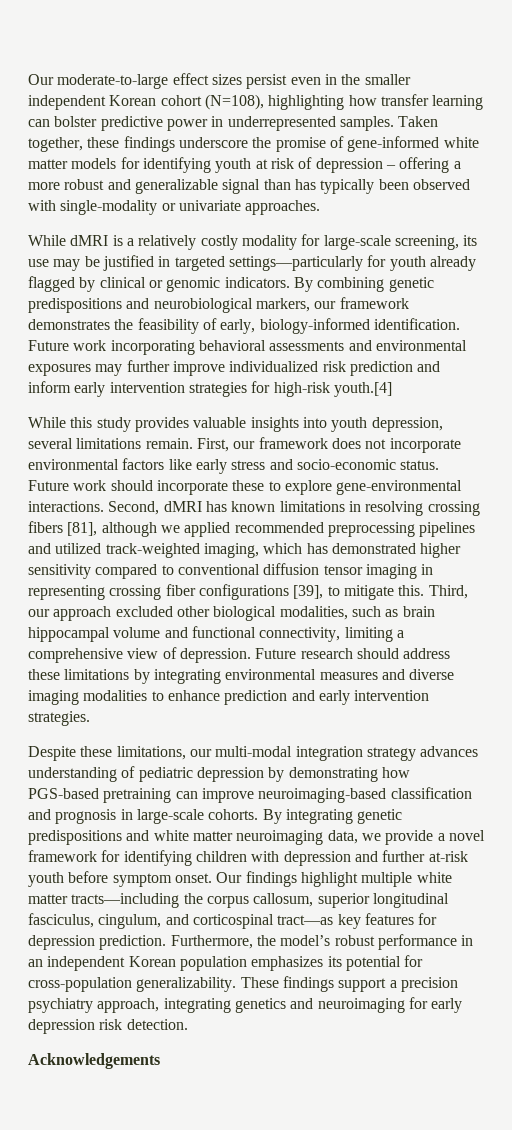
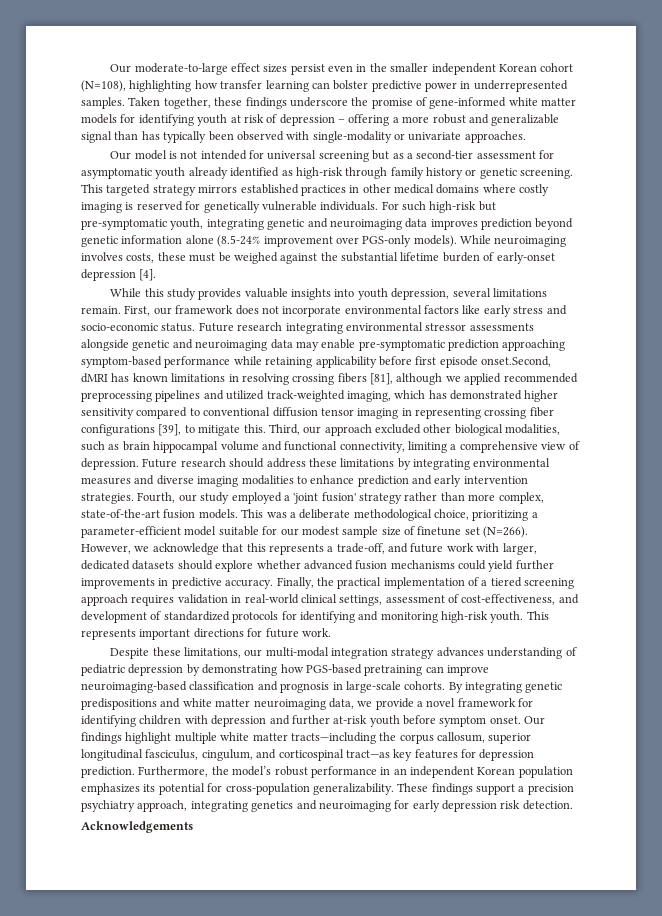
- While dMRI is a relatively costly modality for large-scale screening, its use may be justified in targeted settings—particularly for youth already flagged by clinical or genomic indicators. By combining genetic predispositions and neurobiological markers, our framework demonstrates the feasibility of early, biology-informed identification. Future work incorporating behavioral assessments and environmental exposures may further improve individualized risk prediction and inform early intervention strategies for high-risk youth.[4]
+ Our model is not intended for universal screening but as a second-tier assessment for asymptomatic youth already identified as high-risk through family history or genetic screening. This targeted strategy mirrors established practices in other medical domains where costly imaging is reserved for genetically vulnerable individuals. For such high-risk but pre-symptomatic youth, integrating genetic and neuroimaging data improves prediction beyond genetic information alone (8.5-24% improvement over PGS-only models). While neuroimaging involves costs, these must be weighed against the substantial lifetime burden of early-onset depression [4].
- Future work should incorporate these to explore gene-environmental interactions. Second, dMRI has known limitations in resolving crossing fibers [81], although we applied recommended preprocessing pipelines and utilized track-weighted imaging, which has demonstrated higher sensitivity compared to conventional diffusion tensor imaging in representing crossing fiber configurations [39], to mitigate this.
+ Future research integrating environmental stressor assessments alongside genetic and neuroimaging data may enable pre-symptomatic prediction approaching symptom-based performance while retaining applicability before first episode onset.Second, dMRI has known limitations in resolving crossing fibers [81], although we applied recommended preprocessing pipelines and utilized track-weighted imaging, which has demonstrated higher sensitivity compared to conventional diffusion tensor imaging in representing crossing fiber configurations [39], to mitigate this.
+ Fourth, our study employed a 'joint fusion' strategy rather than more complex, state-of-the-art fusion models. This was a deliberate methodological choice, prioritizing a parameter-efficient model suitable for our modest sample size of finetune set (N=266). However, we acknowledge that this represents a trade-off, and future work with larger, dedicated datasets should explore whether advanced fusion mechanisms could yield further improvements in predictive accuracy. Finally, the practical implementation of a tiered screening approach requires validation in real-world clinical settings, assessment of cost-effectiveness, and development of standardized protocols for identifying and monitoring high-risk youth. This represents important directions for future work.

